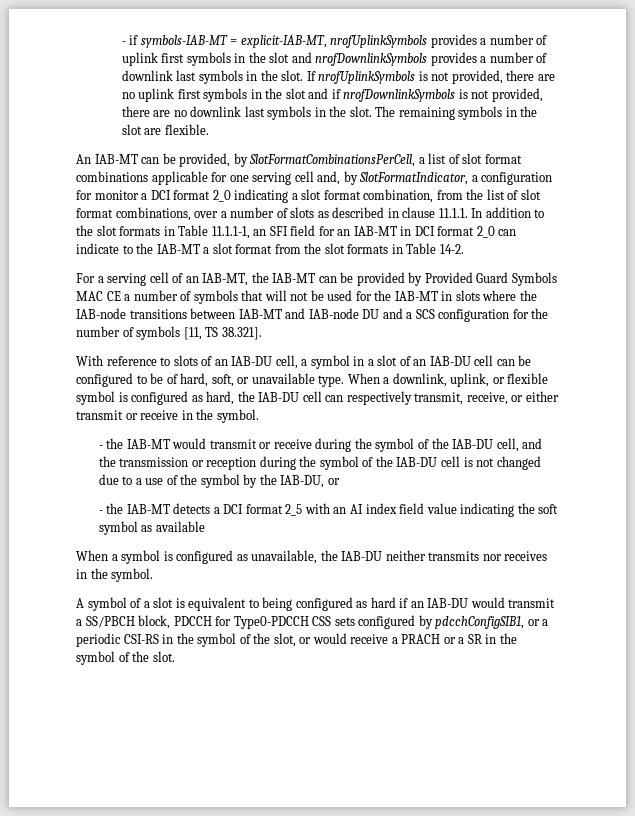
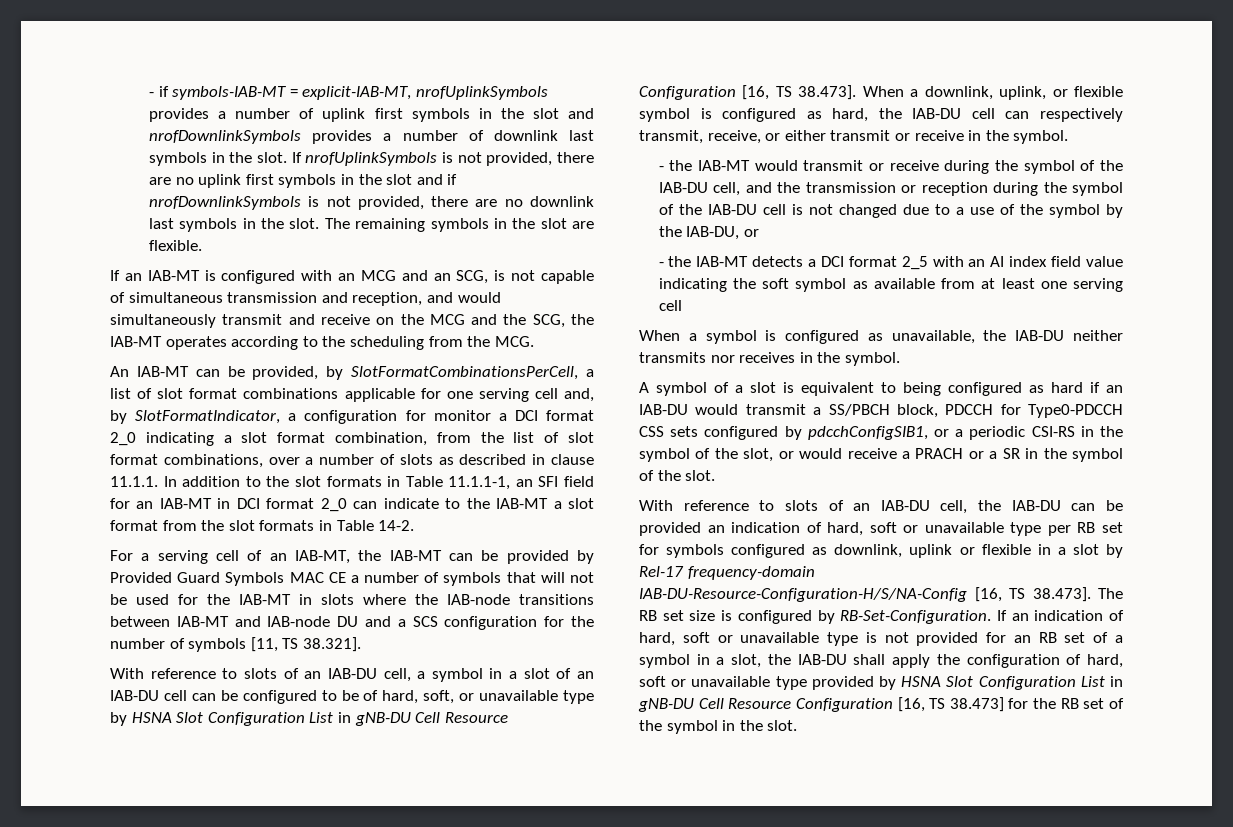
+ If an IAB-MT is configured with an MCG and an SCG, is not capable of simultaneous transmission and reception, and would simultaneously transmit and receive on the MCG and the SCG, the IAB-MT operates according to the scheduling from the MCG.
- With reference to slots of an IAB-DU cell, a symbol in a slot of an IAB-DU cell can be configured to be of hard, soft, or unavailable type. When a downlink, uplink, or flexible symbol is configured as hard, the IAB-DU cell can respectively transmit, receive, or either transmit or receive in the symbol.
+ With reference to slots of an IAB-DU cell, a symbol in a slot of an IAB-DU cell can be configured to be of hard, soft, or unavailable type by HSNA Slot Configuration List in gNB-DU Cell Resource Configuration [16, TS 38.473]. When a downlink, uplink, or flexible symbol is configured as hard, the IAB-DU cell can respectively transmit, receive, or either transmit or receive in the symbol.
- - the IAB-MT detects a DCI format 2_5 with an AI index field value indicating the soft symbol as available
+ - the IAB-MT detects a DCI format 2_5 with an AI index field value indicating the soft symbol as available from at least one serving cell
+ With reference to slots of an IAB-DU cell, the IAB-DU can be provided an indication of hard, soft or unavailable type per RB set for symbols configured as downlink, uplink or flexible in a slot by Rel-17 frequency-domain IAB-DU-Resource-Configuration-H/S/NA-Config [16, TS 38.473]. The RB set size is configured by RB-Set-Configuration. If an indication of hard, soft or unavailable type is not provided for an RB set of a symbol in a slot, the IAB-DU shall apply the configuration of hard, soft or unavailable type provided by HSNA Slot Configuration List in gNB-DU Cell Resource Configuration [16, TS 38.473] for the RB set of the symbol in the slot.

